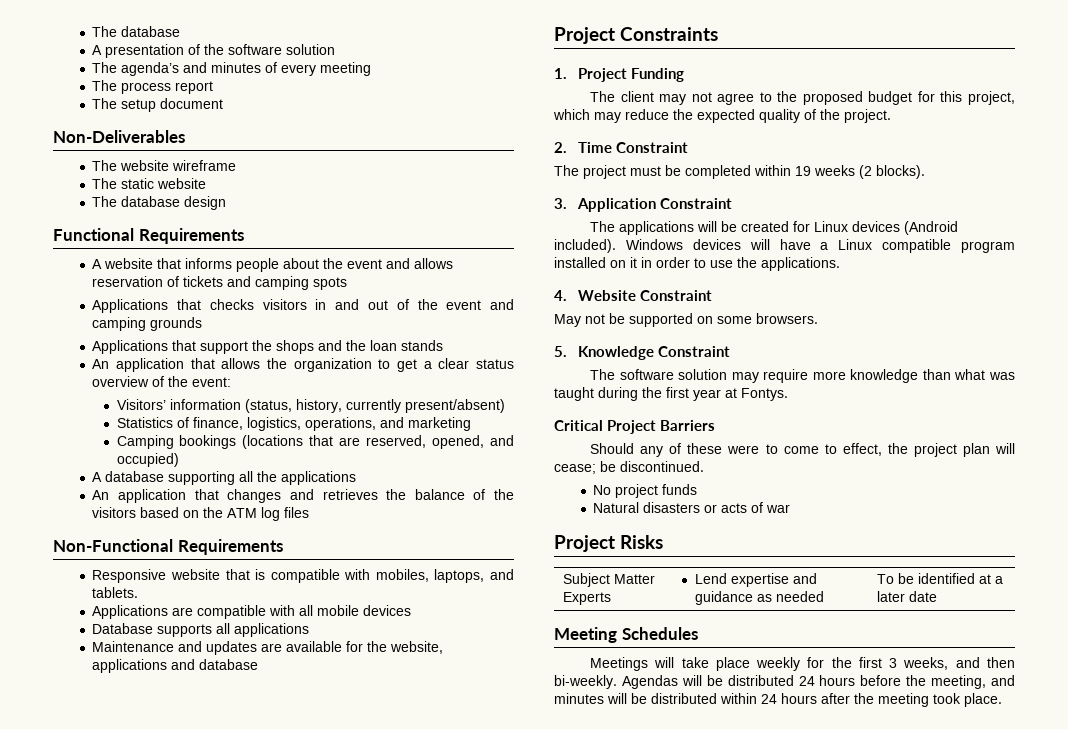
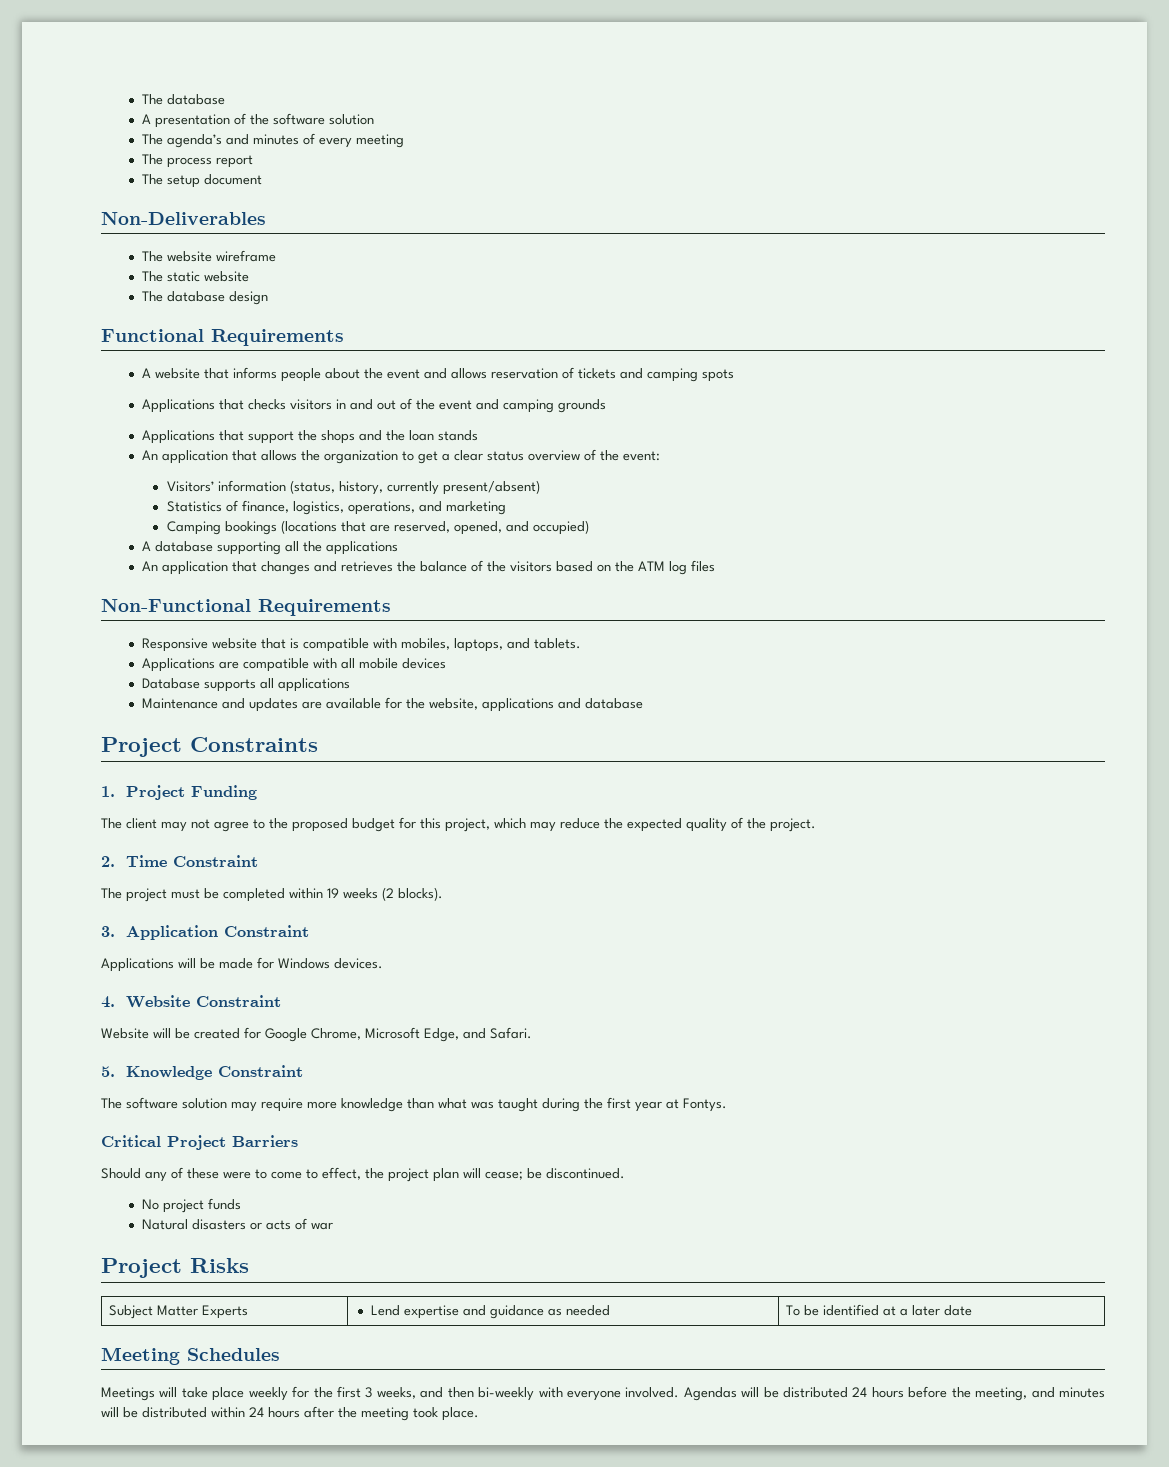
- The applications will be created for Linux devices (Android included). Windows devices will have a Linux compatible program installed on it in order to use the applications.
+ Applications will be made for Windows devices.
  4. Website Constraint
- May not be supported on some browsers.
+ Website will be created for Google Chrome, Microsoft Edge, and Safari.
- Meetings will take place weekly for the first 3 weeks, and then bi-weekly.
+ Meetings will take place weekly for the first 3 weeks, and then bi-weekly with everyone involved.

